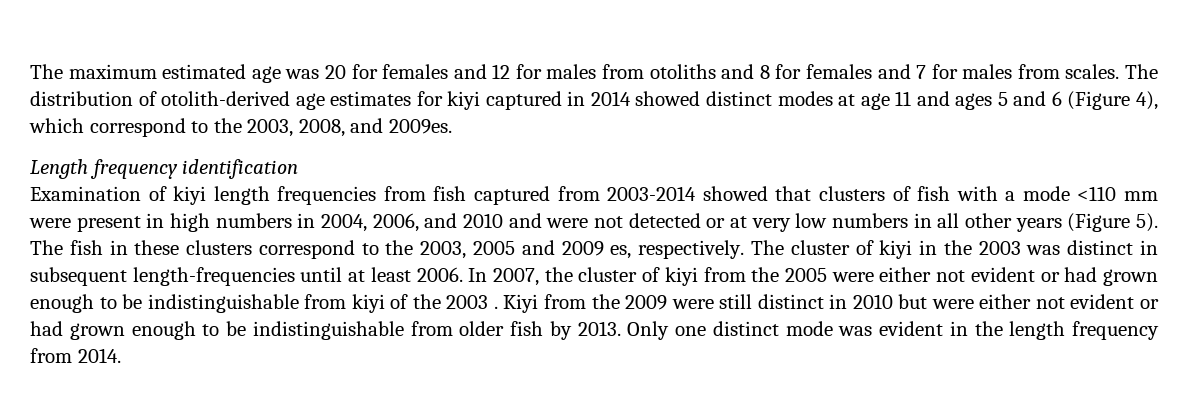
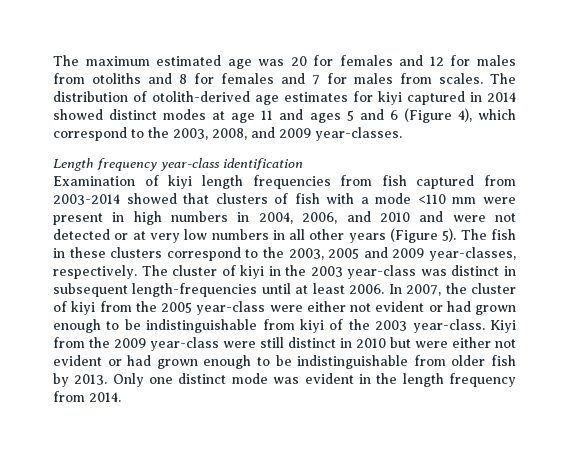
- The distribution of otolith-derived age estimates for kiyi captured in 2014 showed distinct modes at age 11 and ages 5 and 6 (Figure 4), which correspond to the 2003, 2008, and 2009es.
+ The distribution of otolith-derived age estimates for kiyi captured in 2014 showed distinct modes at age 11 and ages 5 and 6 (Figure 4), which correspond to the 2003, 2008, and 2009 year-classes.
- Length frequency identification
+ Length frequency year-class identification
- The fish in these clusters correspond to the 2003, 2005 and 2009 es, respectively.
+ The fish in these clusters correspond to the 2003, 2005 and 2009 year-classes, respectively.
- The cluster of kiyi in the 2003 was distinct in subsequent length-frequencies until at least 2006.
+ The cluster of kiyi in the 2003 year-class was distinct in subsequent length-frequencies until at least 2006.
- In 2007, the cluster of kiyi from the 2005 were either not evident or had grown enough to be indistinguishable from kiyi of the 2003 .
+ In 2007, the cluster of kiyi from the 2005 year-class were either not evident or had grown enough to be indistinguishable from kiyi of the 2003 year-class.
- Kiyi from the 2009 were still distinct in 2010 but were either not evident or had grown enough to be indistinguishable from older fish by 2013.
+ Kiyi from the 2009 year-class were still distinct in 2010 but were either not evident or had grown enough to be indistinguishable from older fish by 2013.

